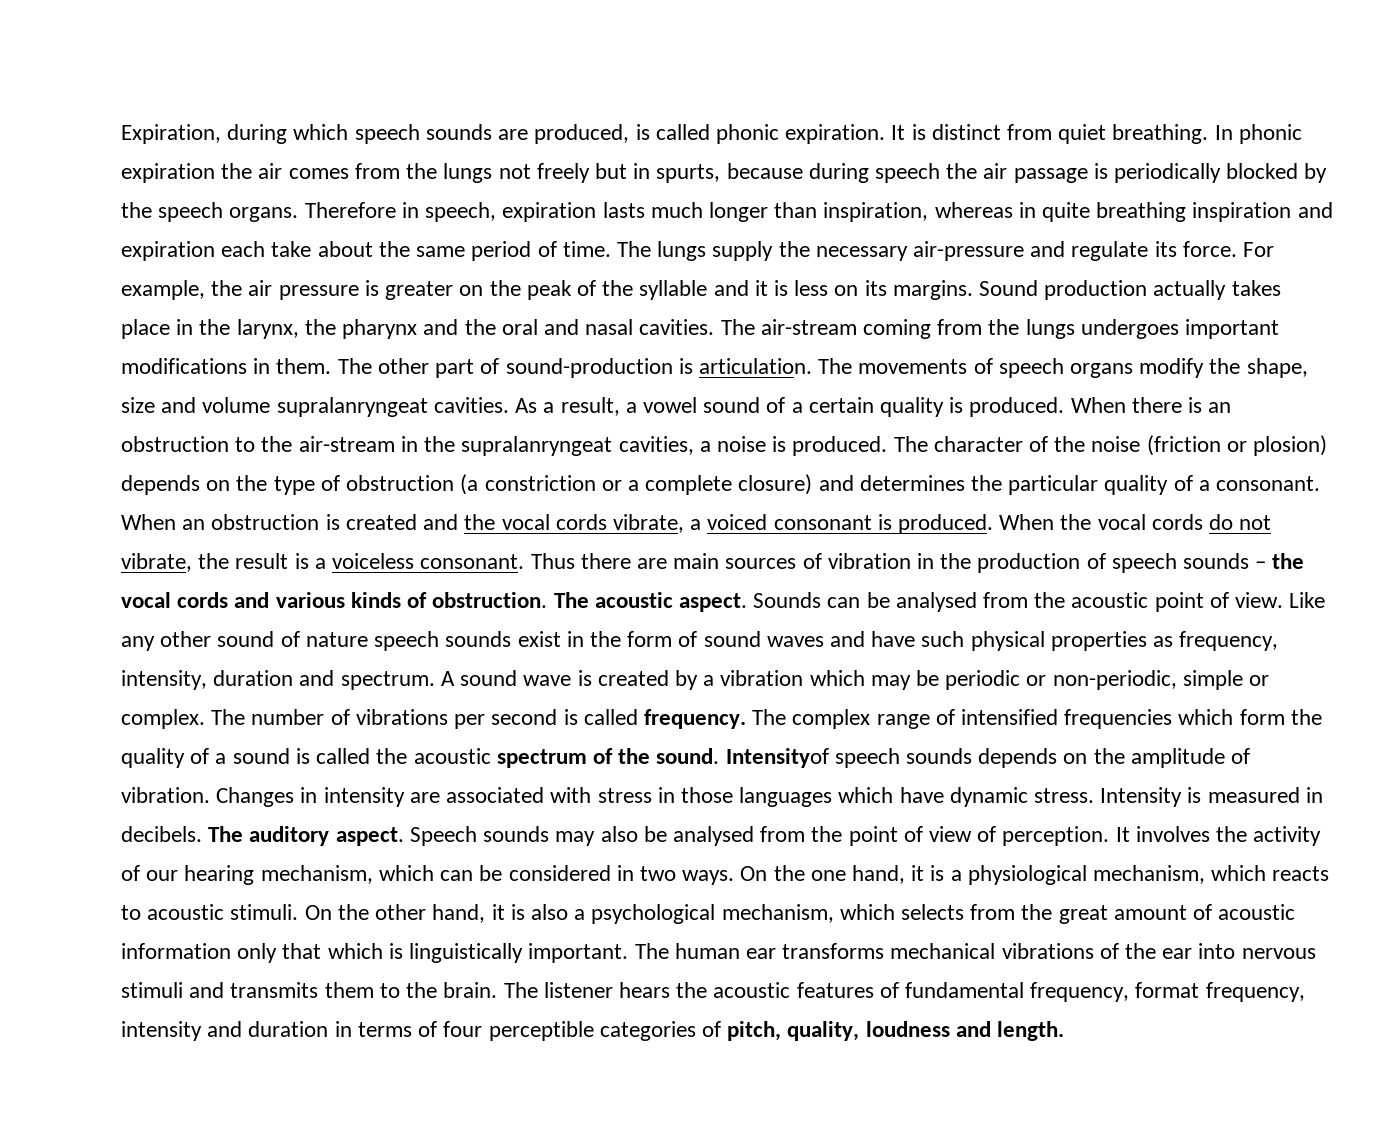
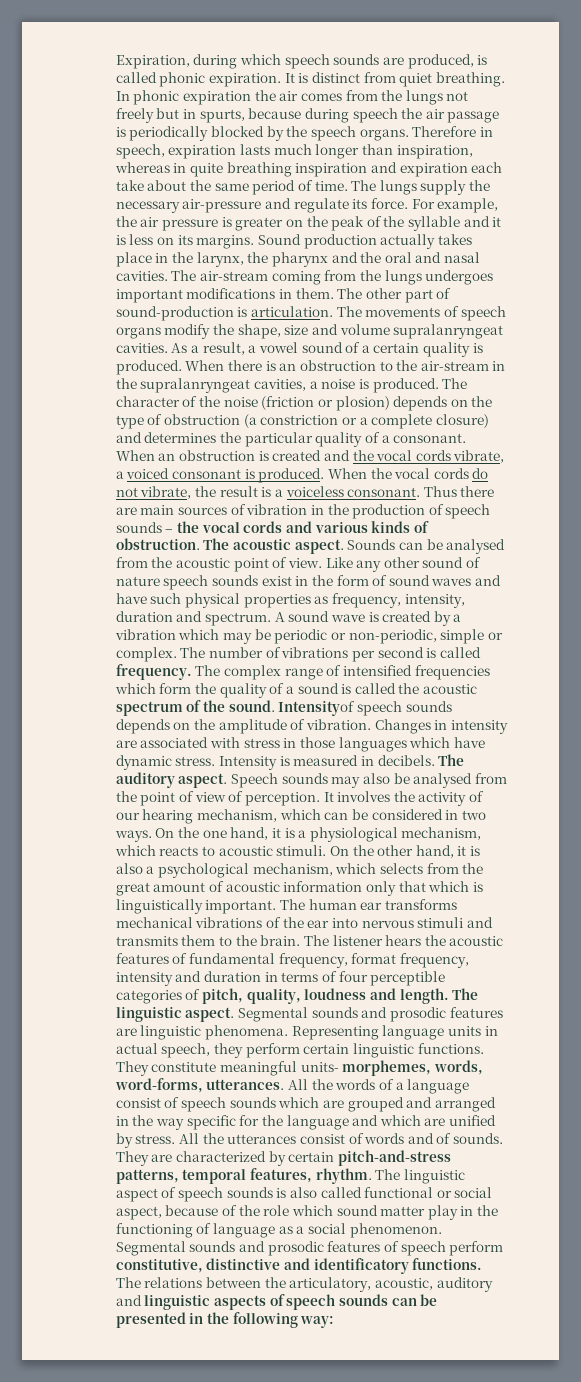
+ The linguistic aspect. Segmental sounds and prosodic features are linguistic phenomena. Representing language units in actual speech, they perform certain linguistic functions. They constitute meaningful units- morphemes, words, word-forms, utterances. All the words of a language consist of speech sounds which are grouped and arranged in the way specific for the language and which are unified by stress. All the utterances consist of words and of sounds. They are characterized by certain pitch-and-stress patterns, temporal features, rhythm. The linguistic aspect of speech sounds is also called functional or social aspect, because of the role which sound matter play in the functioning of language as a social phenomenon. Segmental sounds and prosodic features of speech perform constitutive, distinctive and identificatory functions. The relations between the articulatory, acoustic, auditory and linguistic aspects of speech sounds can be presented in the following way:

